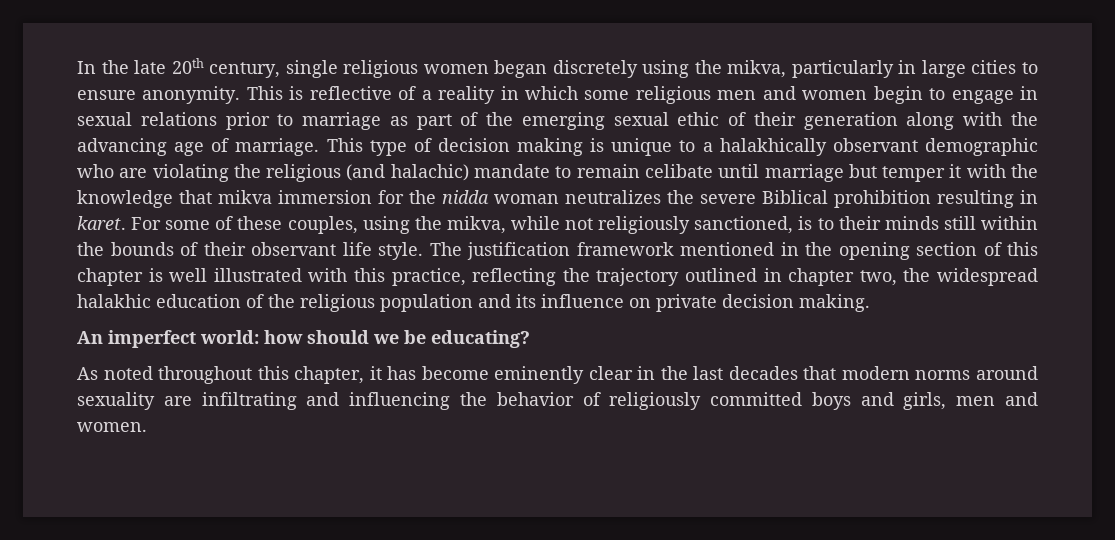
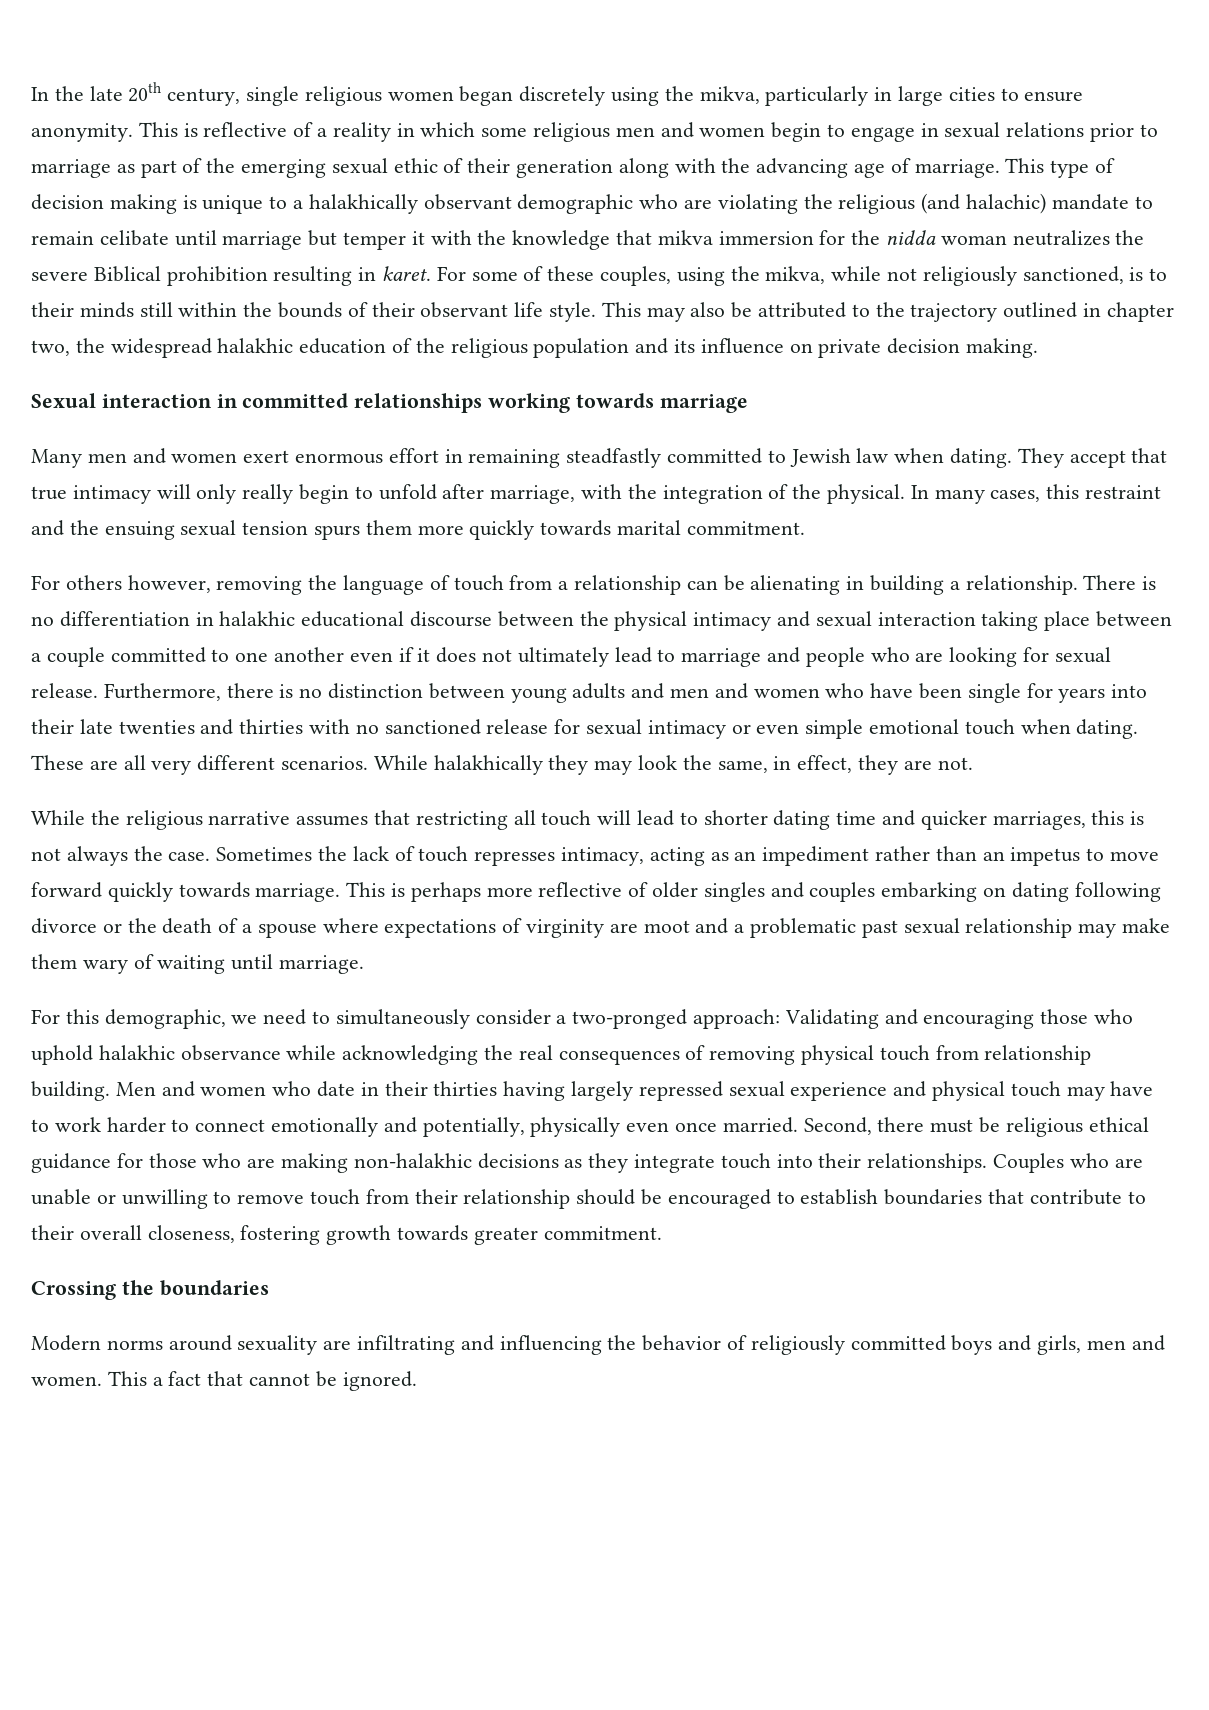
- The justification framework mentioned in the opening section of this chapter is well illustrated with this practice, reflecting the trajectory outlined in chapter two, the widespread halakhic education of the religious population and its influence on private decision making.
+ This may also be attributed to the trajectory outlined in chapter two, the widespread halakhic education of the religious population and its influence on private decision making.
- An imperfect world: how should we be educating?
- As noted throughout this chapter, it has become eminently clear in the last decades that modern norms around sexuality are infiltrating and influencing the behavior of religiously committed boys and girls, men and women.
+ Sexual interaction in committed relationships working towards marriage
+ Many men and women exert enormous effort in remaining steadfastly committed to Jewish law when dating. They accept that true intimacy will only really begin to unfold after marriage, with the integration of the physical. In many cases, this restraint and the ensuing sexual tension spurs them more quickly towards marital commitment.
+ For others however, removing the language of touch from a relationship can be alienating in building a relationship. There is no differentiation in halakhic educational discourse between the physical intimacy and sexual interaction taking place between a couple committed to one another even if it does not ultimately lead to marriage and people who are looking for sexual release. Furthermore, there is no distinction between young adults and men and women who have been single for years into their late twenties and thirties with no sanctioned release for sexual intimacy or even simple emotional touch when dating. These are all very different scenarios. While halakhically they may look the same, in effect, they are not.
+ While the religious narrative assumes that restricting all touch will lead to shorter dating time and quicker marriages, this is not always the case. Sometimes the lack of touch represses intimacy, acting as an impediment rather than an impetus to move forward quickly towards marriage. This is perhaps more reflective of older singles and couples embarking on dating following divorce or the death of a spouse where expectations of virginity are moot and a problematic past sexual relationship may make them wary of waiting until marriage.
+ For this demographic, we need to simultaneously consider a two-pronged approach: Validating and encouraging those who uphold halakhic observance while acknowledging the real consequences of removing physical touch from relationship building. Men and women who date in their thirties having largely repressed sexual experience and physical touch may have to work harder to connect emotionally and potentially, physically even once married. Second, there must be religious ethical guidance for those who are making non-halakhic decisions as they integrate touch into their relationships. Couples who are unable or unwilling to remove touch from their relationship should be encouraged to establish boundaries that contribute to their overall closeness, fostering growth towards greater commitment.
+ Crossing the boundaries
+ Modern norms around sexuality are infiltrating and influencing the behavior of religiously committed boys and girls, men and women.
+ This a fact that cannot be ignored.

